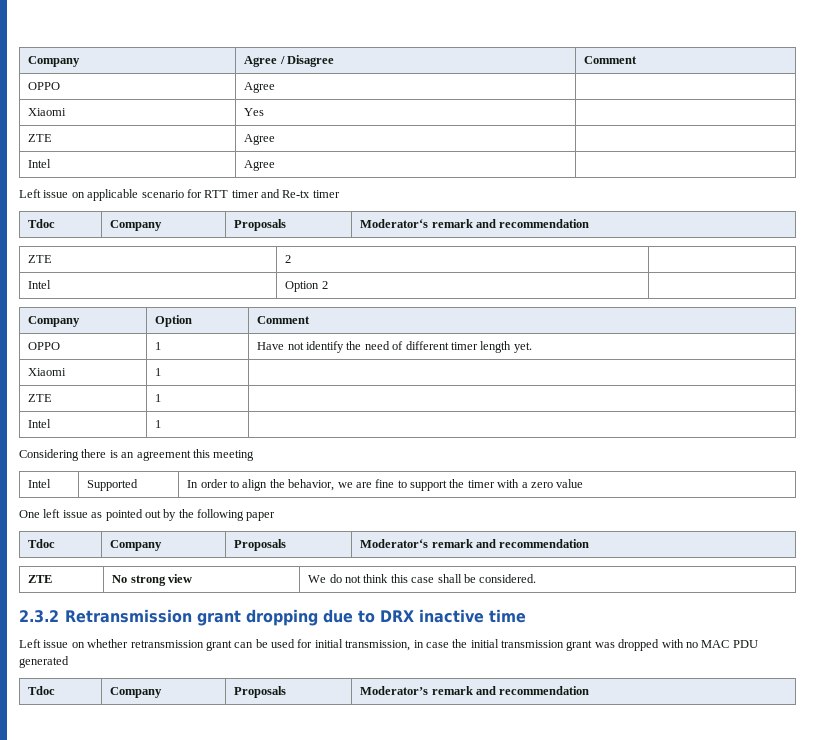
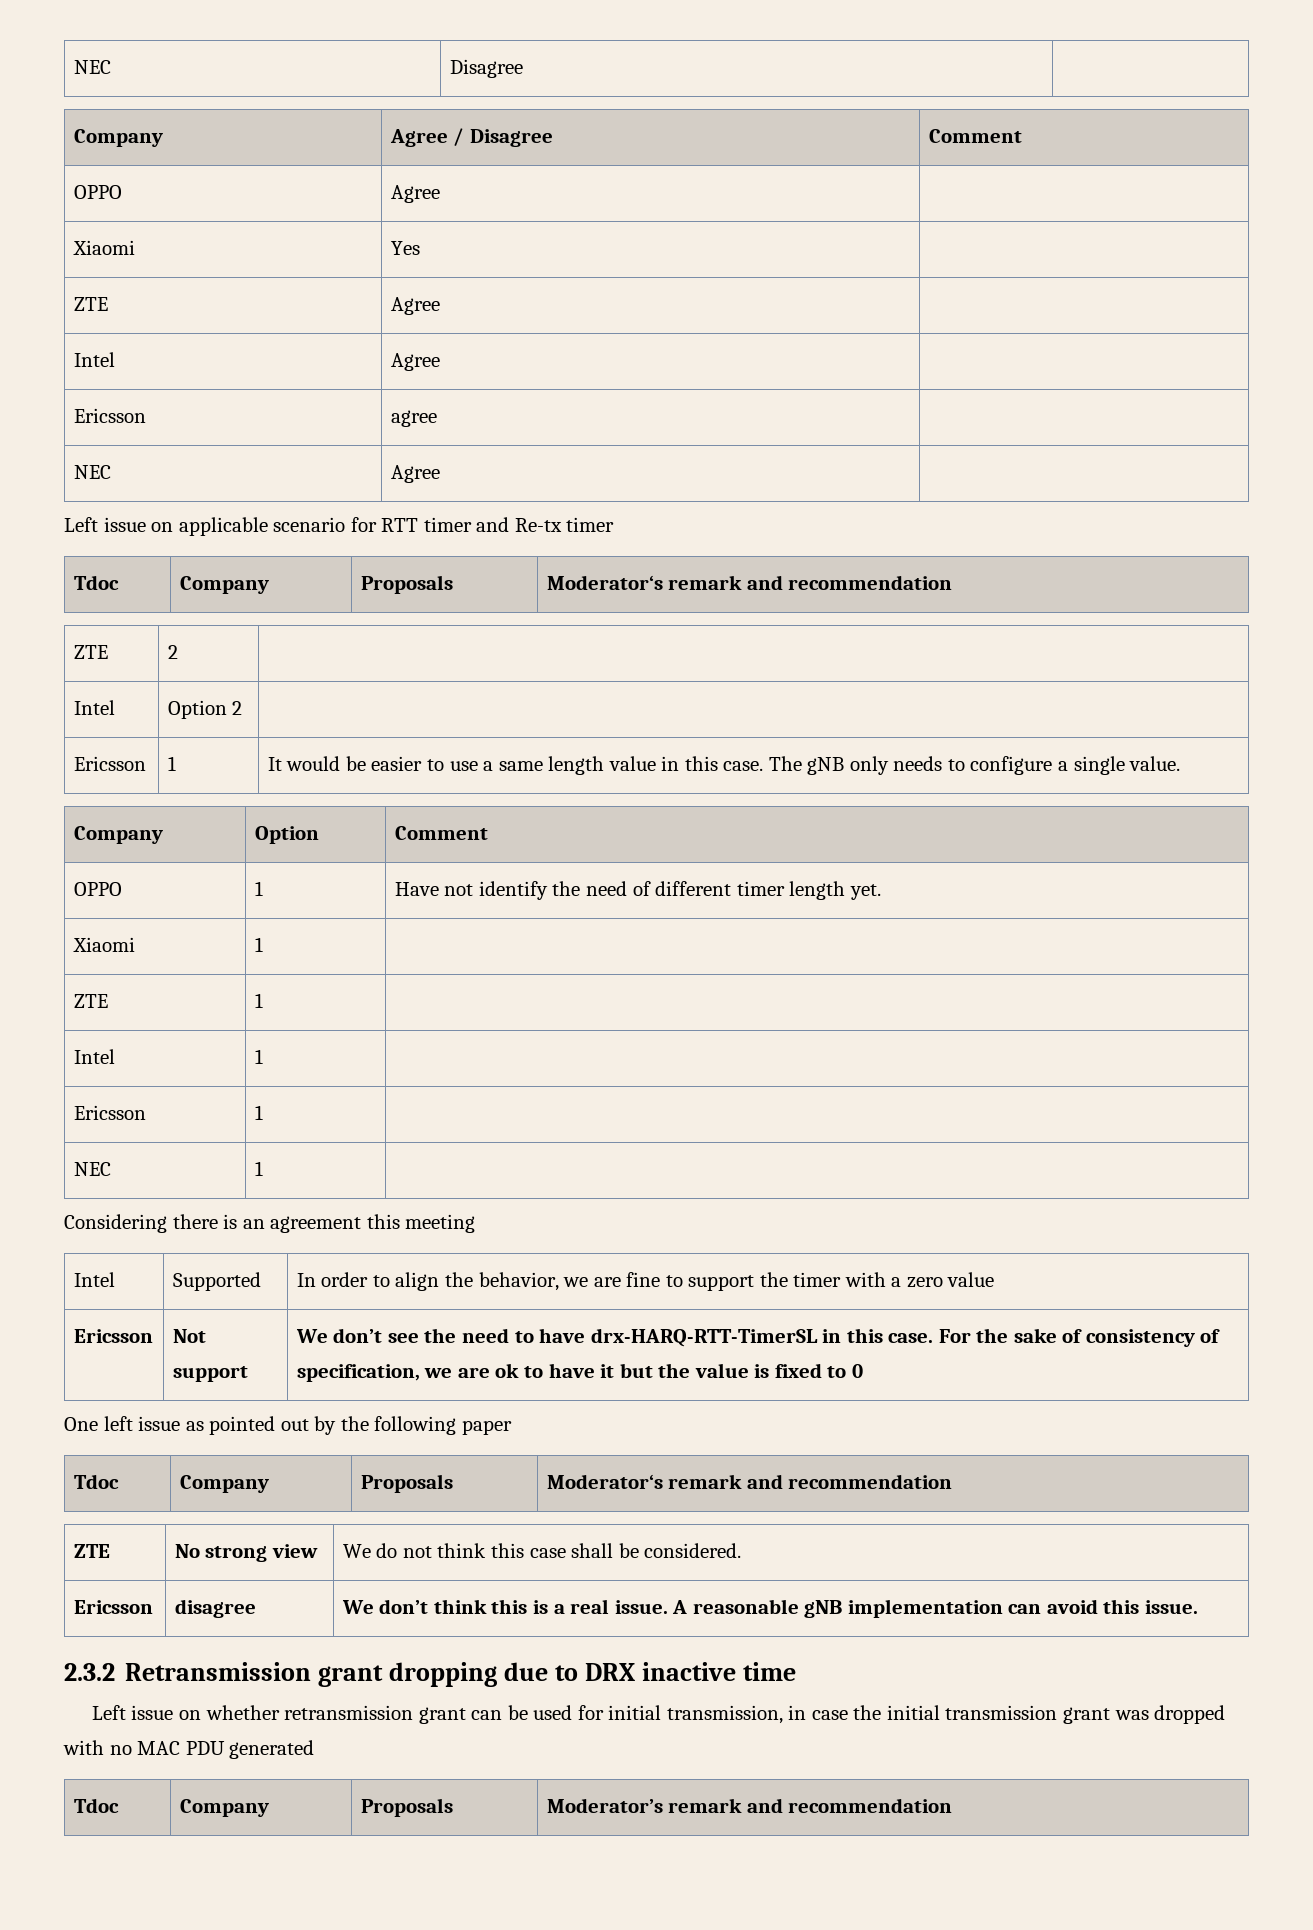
+ NEC | Disagree |
+ Ericsson | agree |
+ NEC | Agree |
+ Ericsson | 1 | It would be easier to use a same length value in this case. The gNB only needs to configure a single value.
  Intel | 1 |
+ Ericsson | 1 |
+ NEC | 1 |
+ Ericsson | Not support | We don’t see the need to have drx-HARQ-RTT-TimerSL in this case. For the sake of consistency of specification, we are ok to have it but the value is fixed to 0
+ Ericsson | disagree | We don’t think this is a real issue. A reasonable gNB implementation can avoid this issue.

